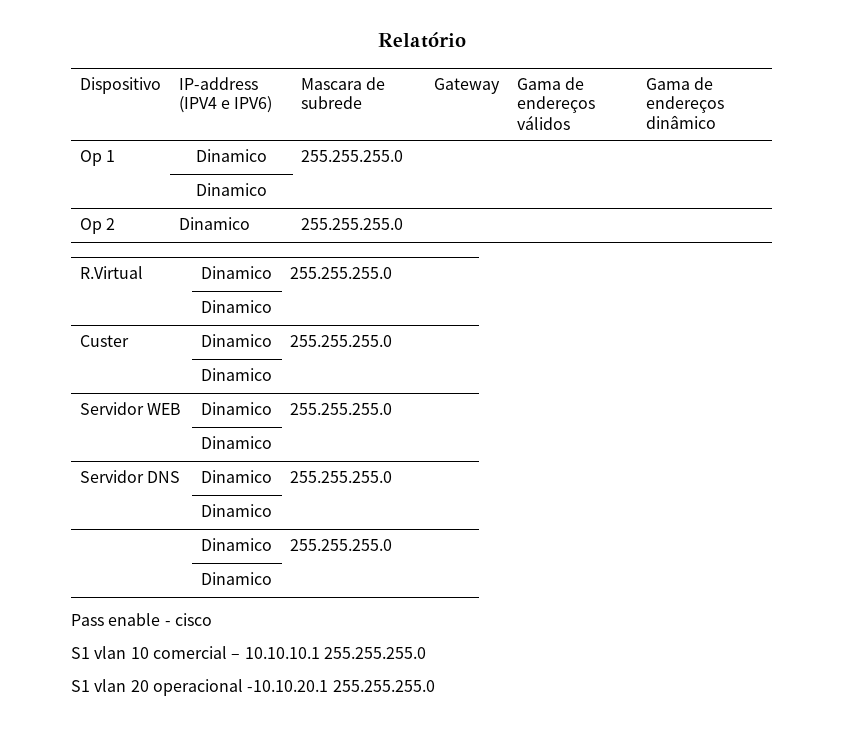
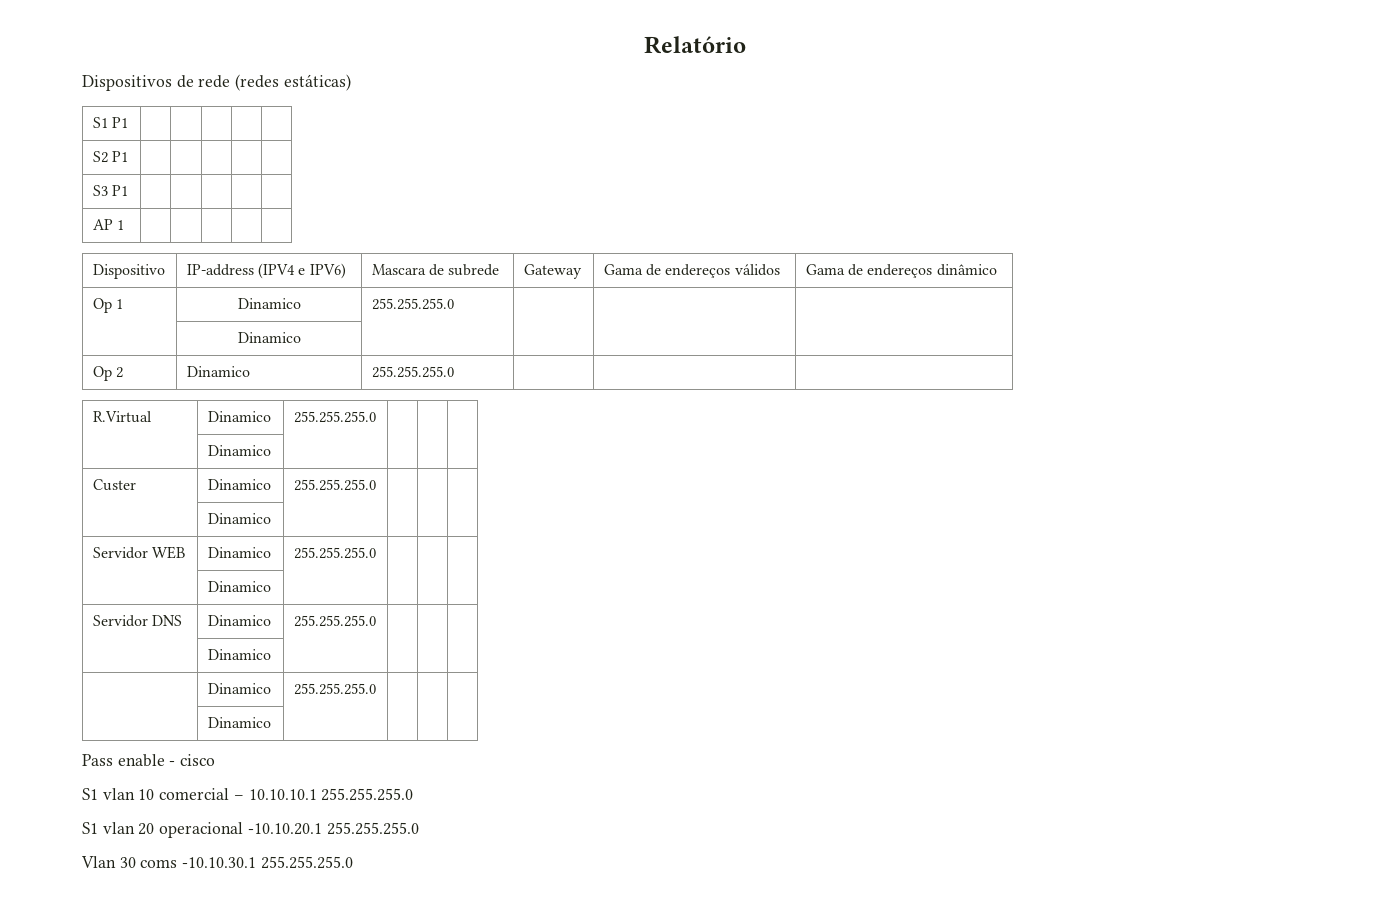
+ Dispositivos de rede (redes estáticas)
+ S1 P1 | | | | |
+ S2 P1 | | | | |
+ S3 P1 | | | | |
+ AP 1 | | | | |
+ Vlan 30 coms -10.10.30.1 255.255.255.0

